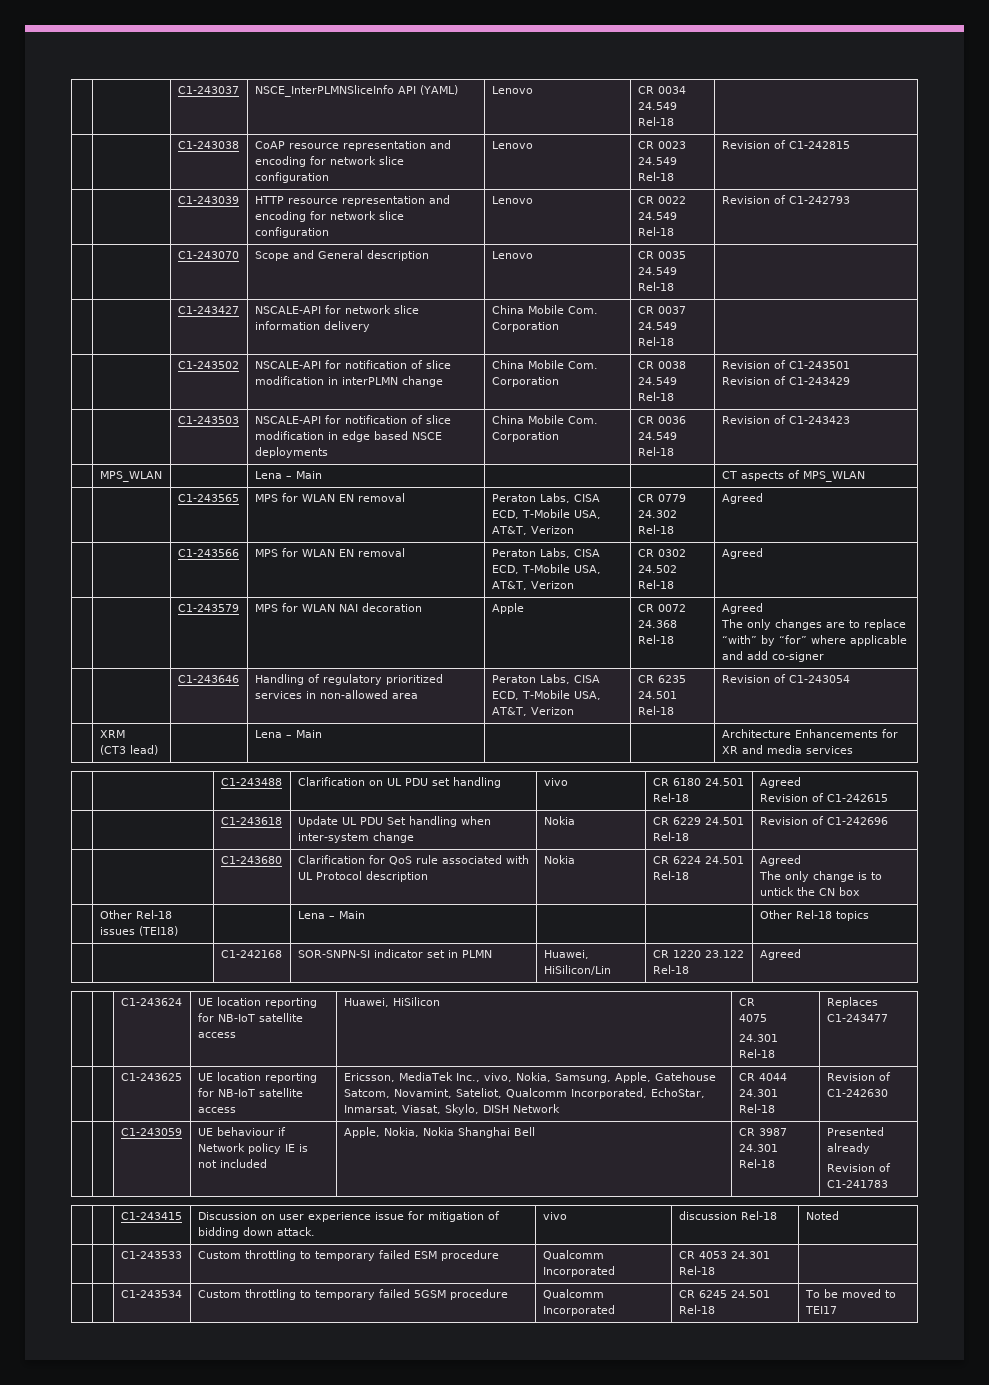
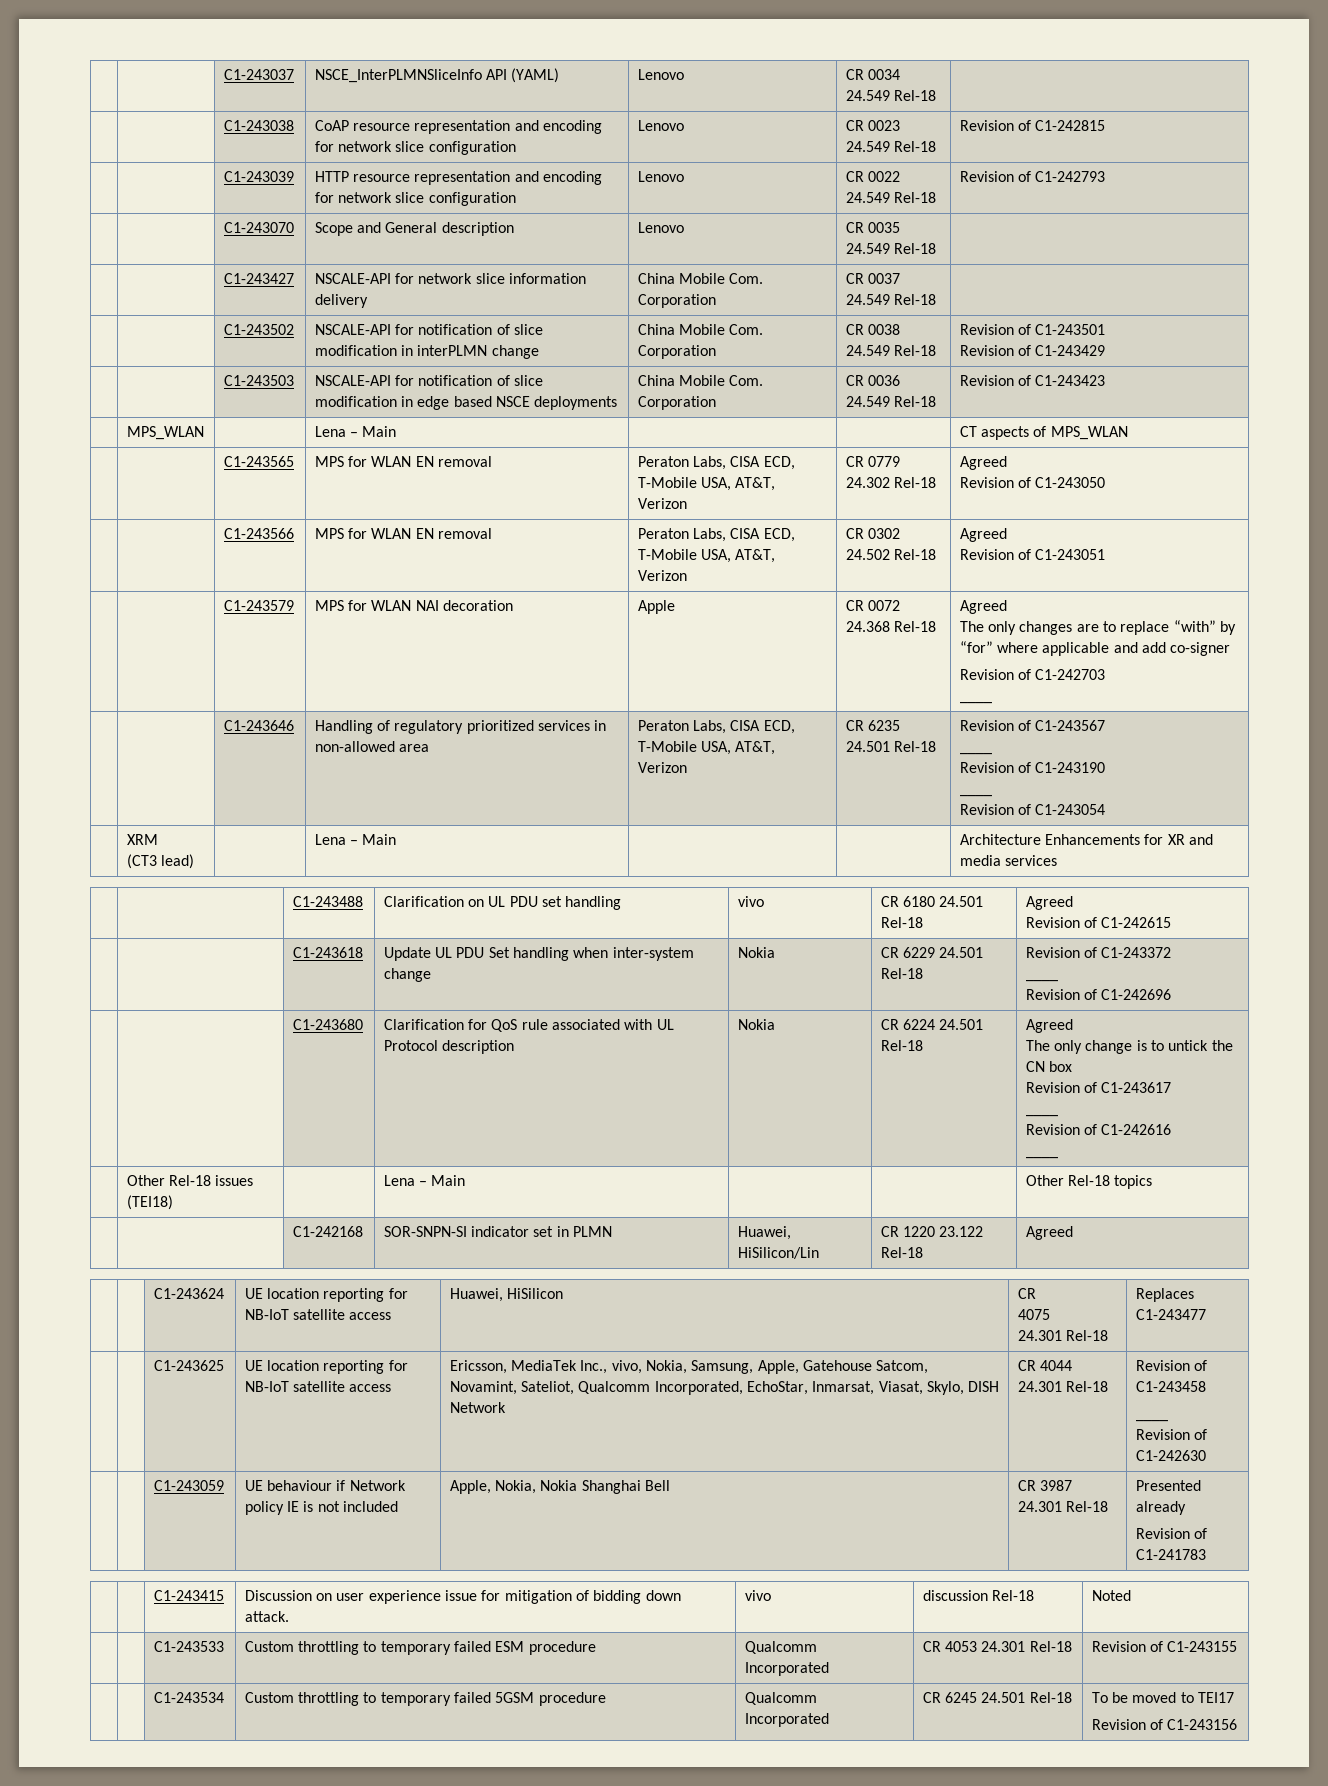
  | | C1-243565 | MPS for WLAN EN removal | Peraton Labs, CISA ECD, T-Mobile USA, AT&T, Verizon | CR 0779 24.302 Rel-18 | Agreed
+ Revision of C1-243050
  | | C1-243566 | MPS for WLAN EN removal | Peraton Labs, CISA ECD, T-Mobile USA, AT&T, Verizon | CR 0302 24.502 Rel-18 | Agreed
+ Revision of C1-243051
  | | C1-243579 | MPS for WLAN NAI decoration | Apple | CR 0072 24.368 Rel-18 | Agreed
  The only changes are to replace “with” by “for” where applicable and add co-signer
+ Revision of C1-242703
+ ____
- | | C1-243646 | Handling of regulatory prioritized services in non-allowed area | Peraton Labs, CISA ECD, T-Mobile USA, AT&T, Verizon | CR 6235 24.501 Rel-18 | Revision of C1-243054
+ | | C1-243646 | Handling of regulatory prioritized services in non-allowed area | Peraton Labs, CISA ECD, T-Mobile USA, AT&T, Verizon | CR 6235 24.501 Rel-18 | Revision of C1-243567
+ ____
+ Revision of C1-243190
+ ____
+ Revision of C1-243054
- | | C1-243618 | Update UL PDU Set handling when inter-system change | Nokia | CR 6229 24.501 Rel-18 | Revision of C1-242696
+ | | C1-243618 | Update UL PDU Set handling when inter-system change | Nokia | CR 6229 24.501 Rel-18 | Revision of C1-243372
+ ____
+ Revision of C1-242696
  | | C1-243680 | Clarification for QoS rule associated with UL Protocol description | Nokia | CR 6224 24.501 Rel-18 | Agreed
  The only change is to untick the CN box
+ Revision of C1-243617
+ ____
+ Revision of C1-242616
+ ____
- | | C1-243625 | UE location reporting for NB-IoT satellite access | Ericsson, MediaTek Inc., vivo, Nokia, Samsung, Apple, Gatehouse Satcom, Novamint, Sateliot, Qualcomm Incorporated, EchoStar, Inmarsat, Viasat, Skylo, DISH Network | CR 4044 24.301 Rel-18 | Revision of C1-242630
+ | | C1-243625 | UE location reporting for NB-IoT satellite access | Ericsson, MediaTek Inc., vivo, Nokia, Samsung, Apple, Gatehouse Satcom, Novamint, Sateliot, Qualcomm Incorporated, EchoStar, Inmarsat, Viasat, Skylo, DISH Network | CR 4044 24.301 Rel-18 | Revision of C1-243458
+ ____
+ Revision of C1-242630
- | | C1-243533 | Custom throttling to temporary failed ESM procedure | Qualcomm Incorporated | CR 4053 24.301 Rel-18 |
+ | | C1-243533 | Custom throttling to temporary failed ESM procedure | Qualcomm Incorporated | CR 4053 24.301 Rel-18 | Revision of C1-243155
  | | C1-243534 | Custom throttling to temporary failed 5GSM procedure | Qualcomm Incorporated | CR 6245 24.501 Rel-18 | To be moved to TEI17
+ Revision of C1-243156

